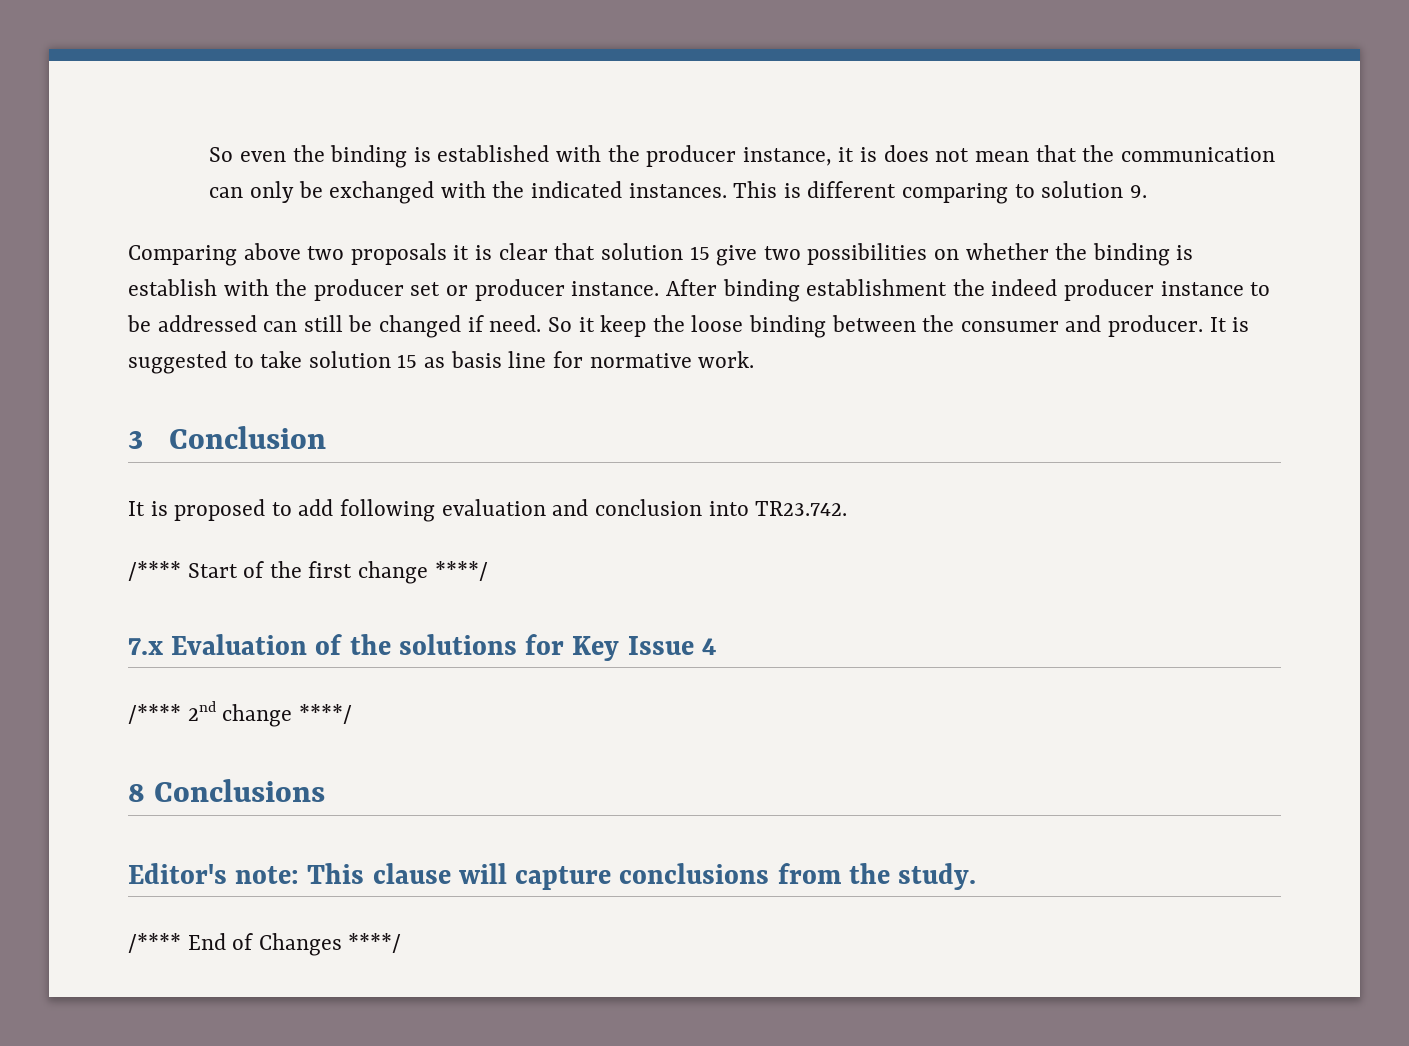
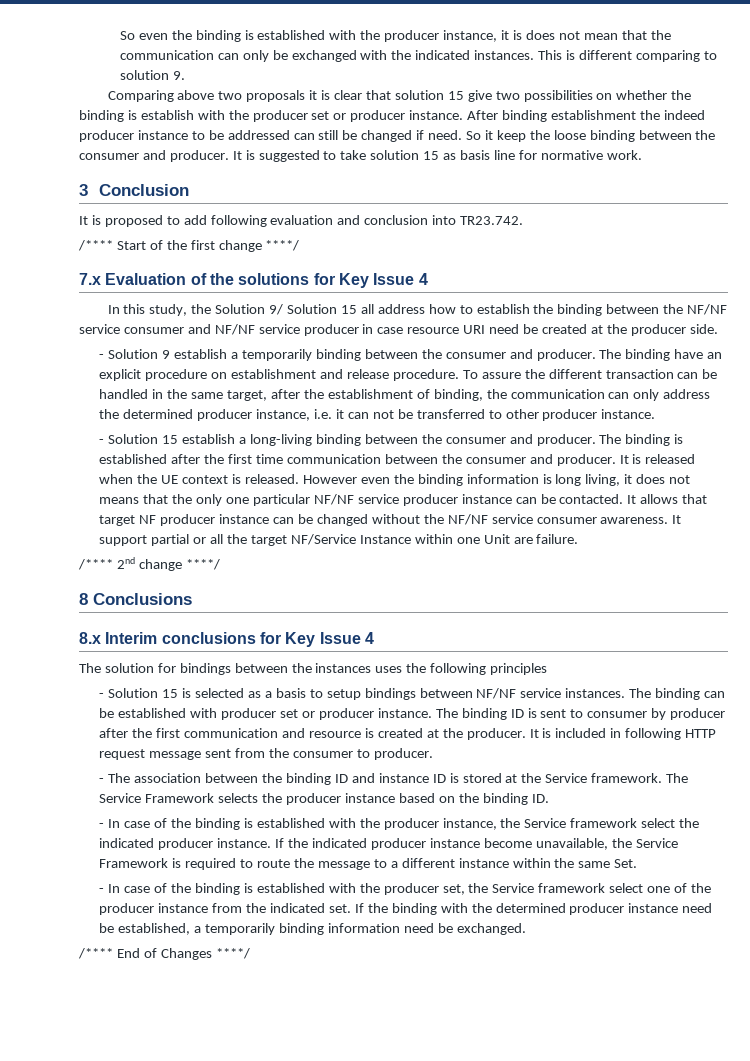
+ In this study, the Solution 9/ Solution 15 all address how to establish the binding between the NF/NF service consumer and NF/NF service producer in case resource URI need be created at the producer side.
+ - Solution 9 establish a temporarily binding between the consumer and producer. The binding have an explicit procedure on establishment and release procedure. To assure the different transaction can be handled in the same target, after the establishment of binding, the communication can only address the determined producer instance, i.e. it can not be transferred to other producer instance.
+ - Solution 15 establish a long-living binding between the consumer and producer. The binding is established after the first time communication between the consumer and producer. It is released when the UE context is released. However even the binding information is long living, it does not means that the only one particular NF/NF service producer instance can be contacted. It allows that target NF producer instance can be changed without the NF/NF service consumer awareness. It support partial or all the target NF/Service Instance within one Unit are failure.
- Editor's note: This clause will capture conclusions from the study.
+ 8.x Interim conclusions for Key Issue 4
+ The solution for bindings between the instances uses the following principles
+ - Solution 15 is selected as a basis to setup bindings between NF/NF service instances. The binding can be established with producer set or producer instance. The binding ID is sent to consumer by producer after the first communication and resource is created at the producer. It is included in following HTTP request message sent from the consumer to producer.
+ - The association between the binding ID and instance ID is stored at the Service framework. The Service Framework selects the producer instance based on the binding ID.
+ - In case of the binding is established with the producer instance, the Service framework select the indicated producer instance. If the indicated producer instance become unavailable, the Service Framework is required to route the message to a different instance within the same Set.
+ - In case of the binding is established with the producer set, the Service framework select one of the producer instance from the indicated set. If the binding with the determined producer instance need be established, a temporarily binding information need be exchanged.

